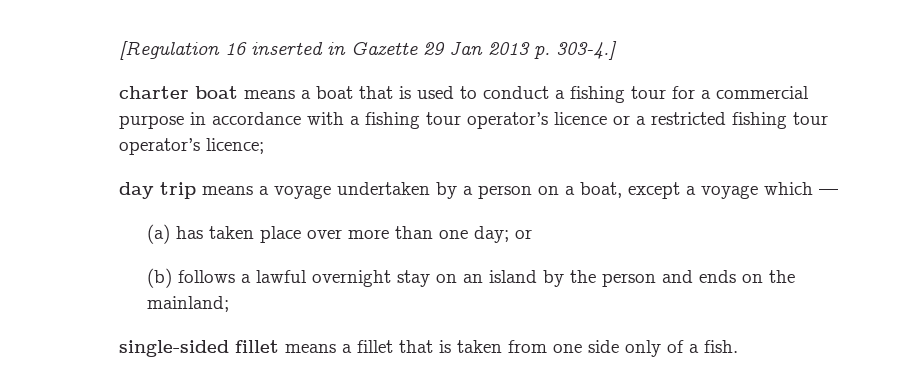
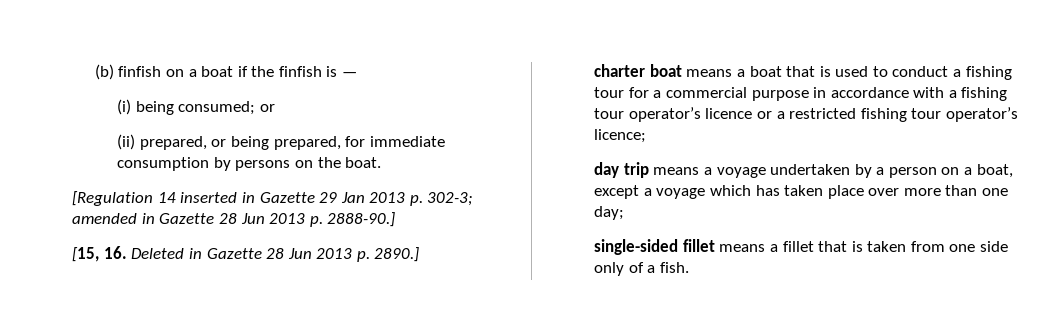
- [Regulation 16 inserted in Gazette 29 Jan 2013 p. 303-4.]
+ (b) finfish on a boat if the finfish is —
+ (i) being consumed; or
+ (ii) prepared, or being prepared, for immediate consumption by persons on the boat.
+ [Regulation 14 inserted in Gazette 29 Jan 2013 p. 302-3; amended in Gazette 28 Jun 2013 p. 2888-90.]
+ [15, 16. Deleted in Gazette 28 Jun 2013 p. 2890.]
- day trip means a voyage undertaken by a person on a boat, except a voyage which —
- (a) has taken place over more than one day; or
- (b) follows a lawful overnight stay on an island by the person and ends on the mainland;
+ day trip means a voyage undertaken by a person on a boat, except a voyage which has taken place over more than one day;

